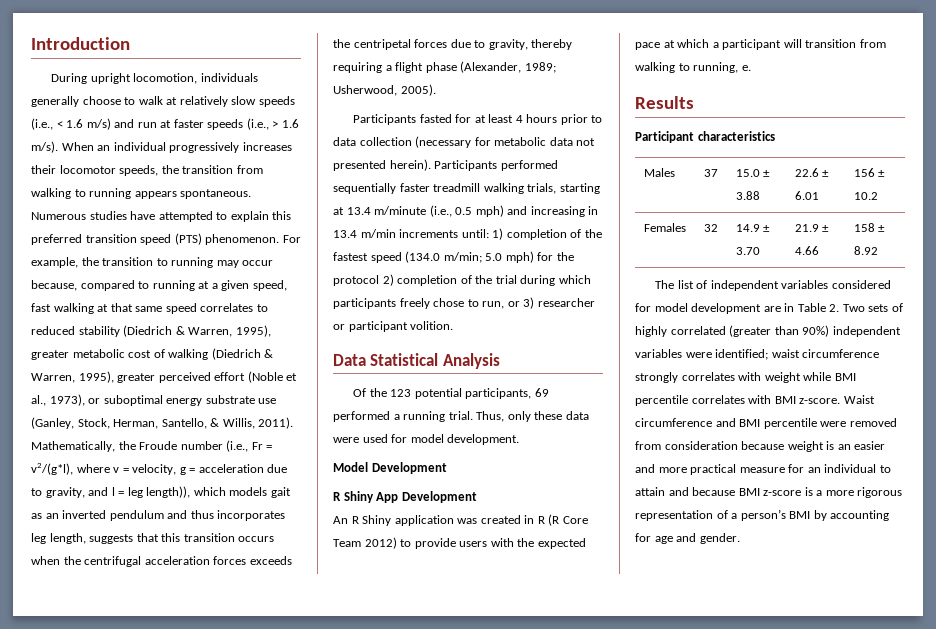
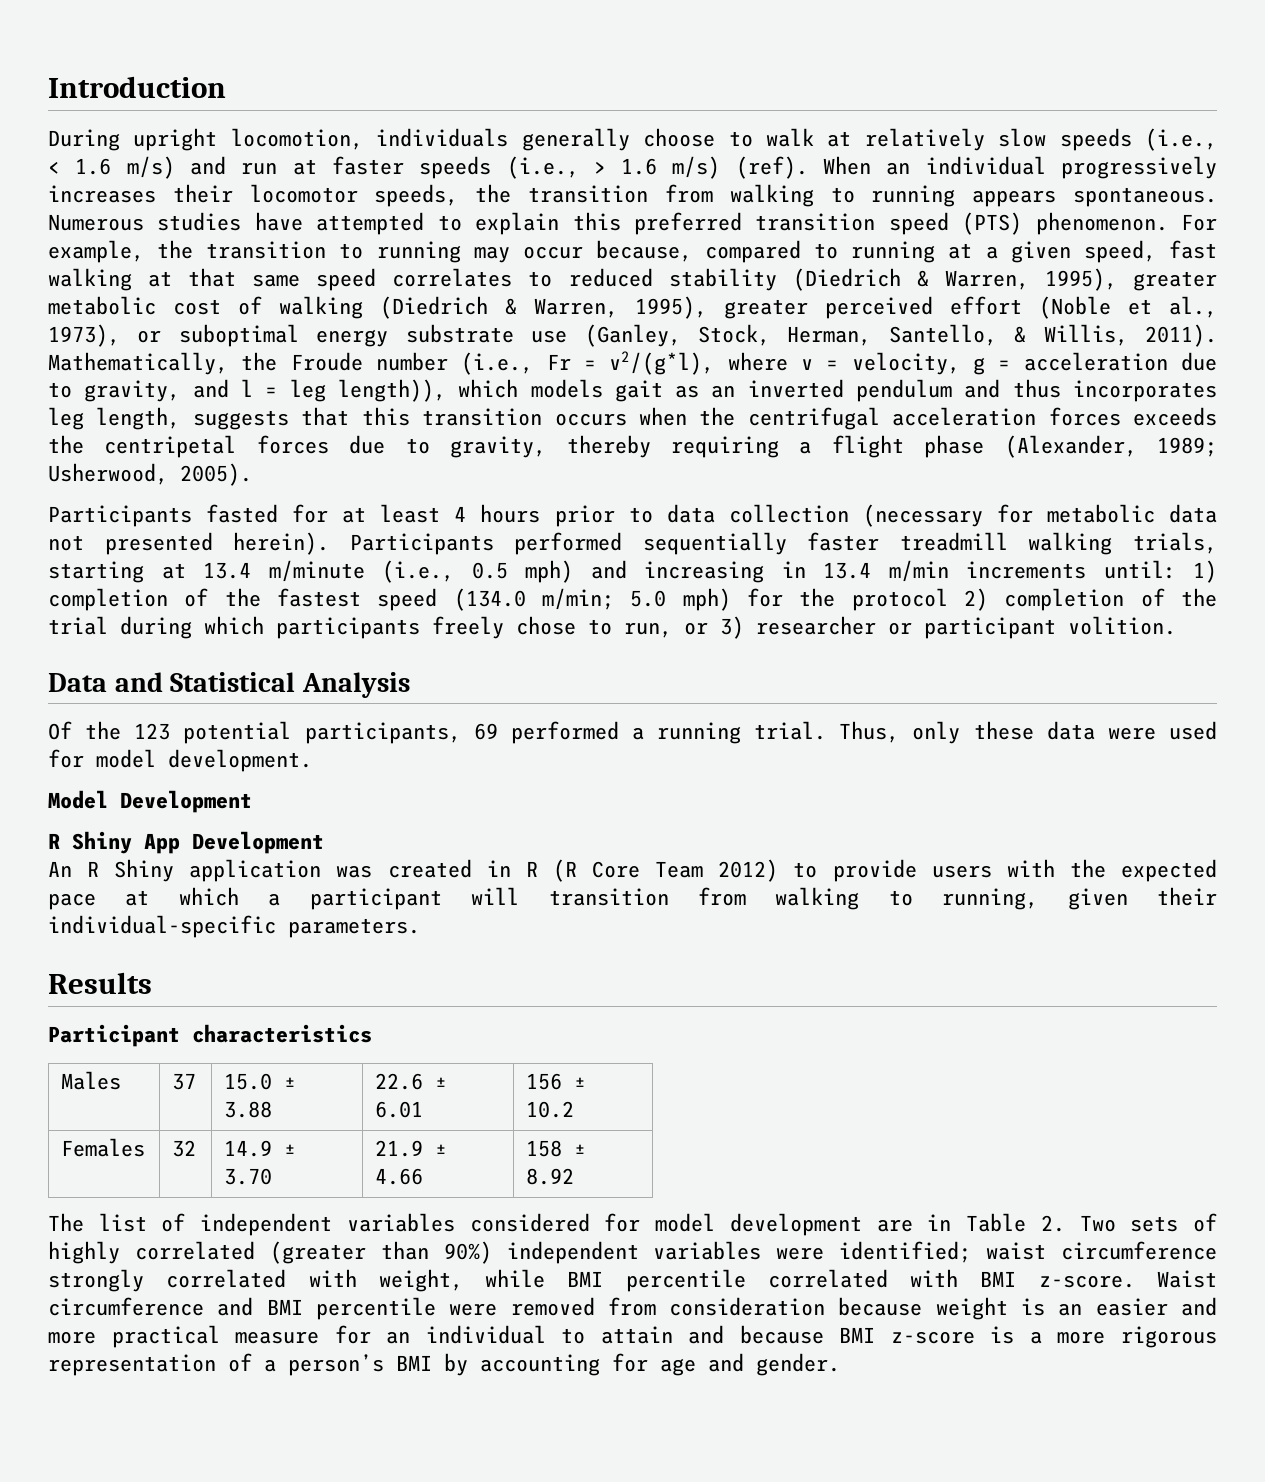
- During upright locomotion, individuals generally choose to walk at relatively slow speeds (i.e., < 1.6 m/s) and run at faster speeds (i.e., > 1.6 m/s).
+ During upright locomotion, individuals generally choose to walk at relatively slow speeds (i.e., < 1.6 m/s) and run at faster speeds (i.e., > 1.6 m/s) (ref).
- Data Statistical Analysis
+ Data and Statistical Analysis
- An R Shiny application was created in R (R Core Team 2012) to provide users with the expected pace at which a participant will transition from walking to running, e.
+ An R Shiny application was created in R (R Core Team 2012) to provide users with the expected pace at which a participant will transition from walking to running, given their individual-specific parameters.
- The list of independent variables considered for model development are in Table 2. Two sets of highly correlated (greater than 90%) independent variables were identified; waist circumference strongly correlates with weight while BMI percentile correlates with BMI z-score.
+ The list of independent variables considered for model development are in Table 2. Two sets of highly correlated (greater than 90%) independent variables were identified; waist circumference strongly correlated with weight, while BMI percentile correlated with BMI z-score.

